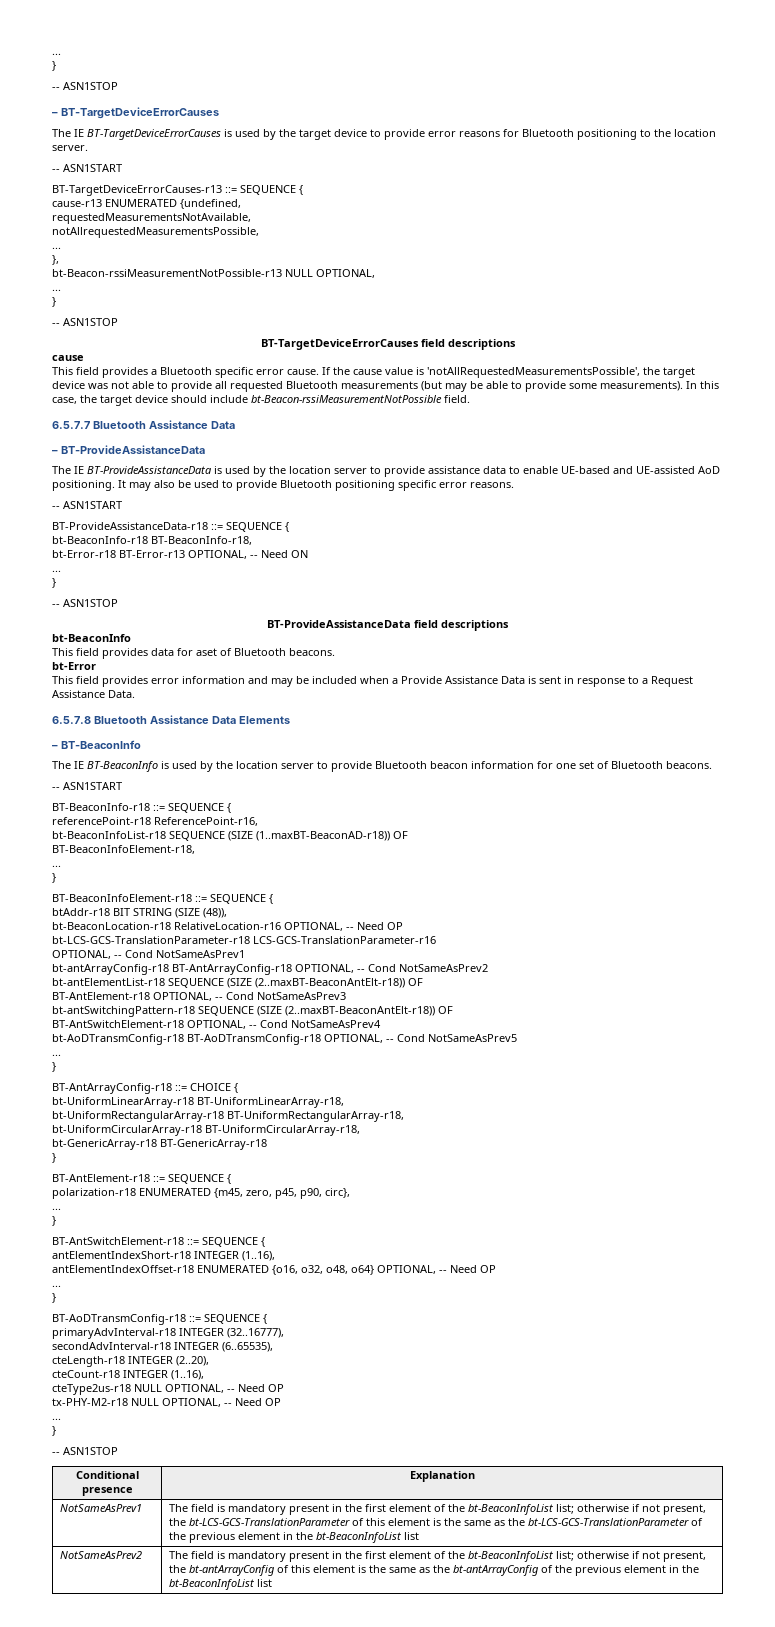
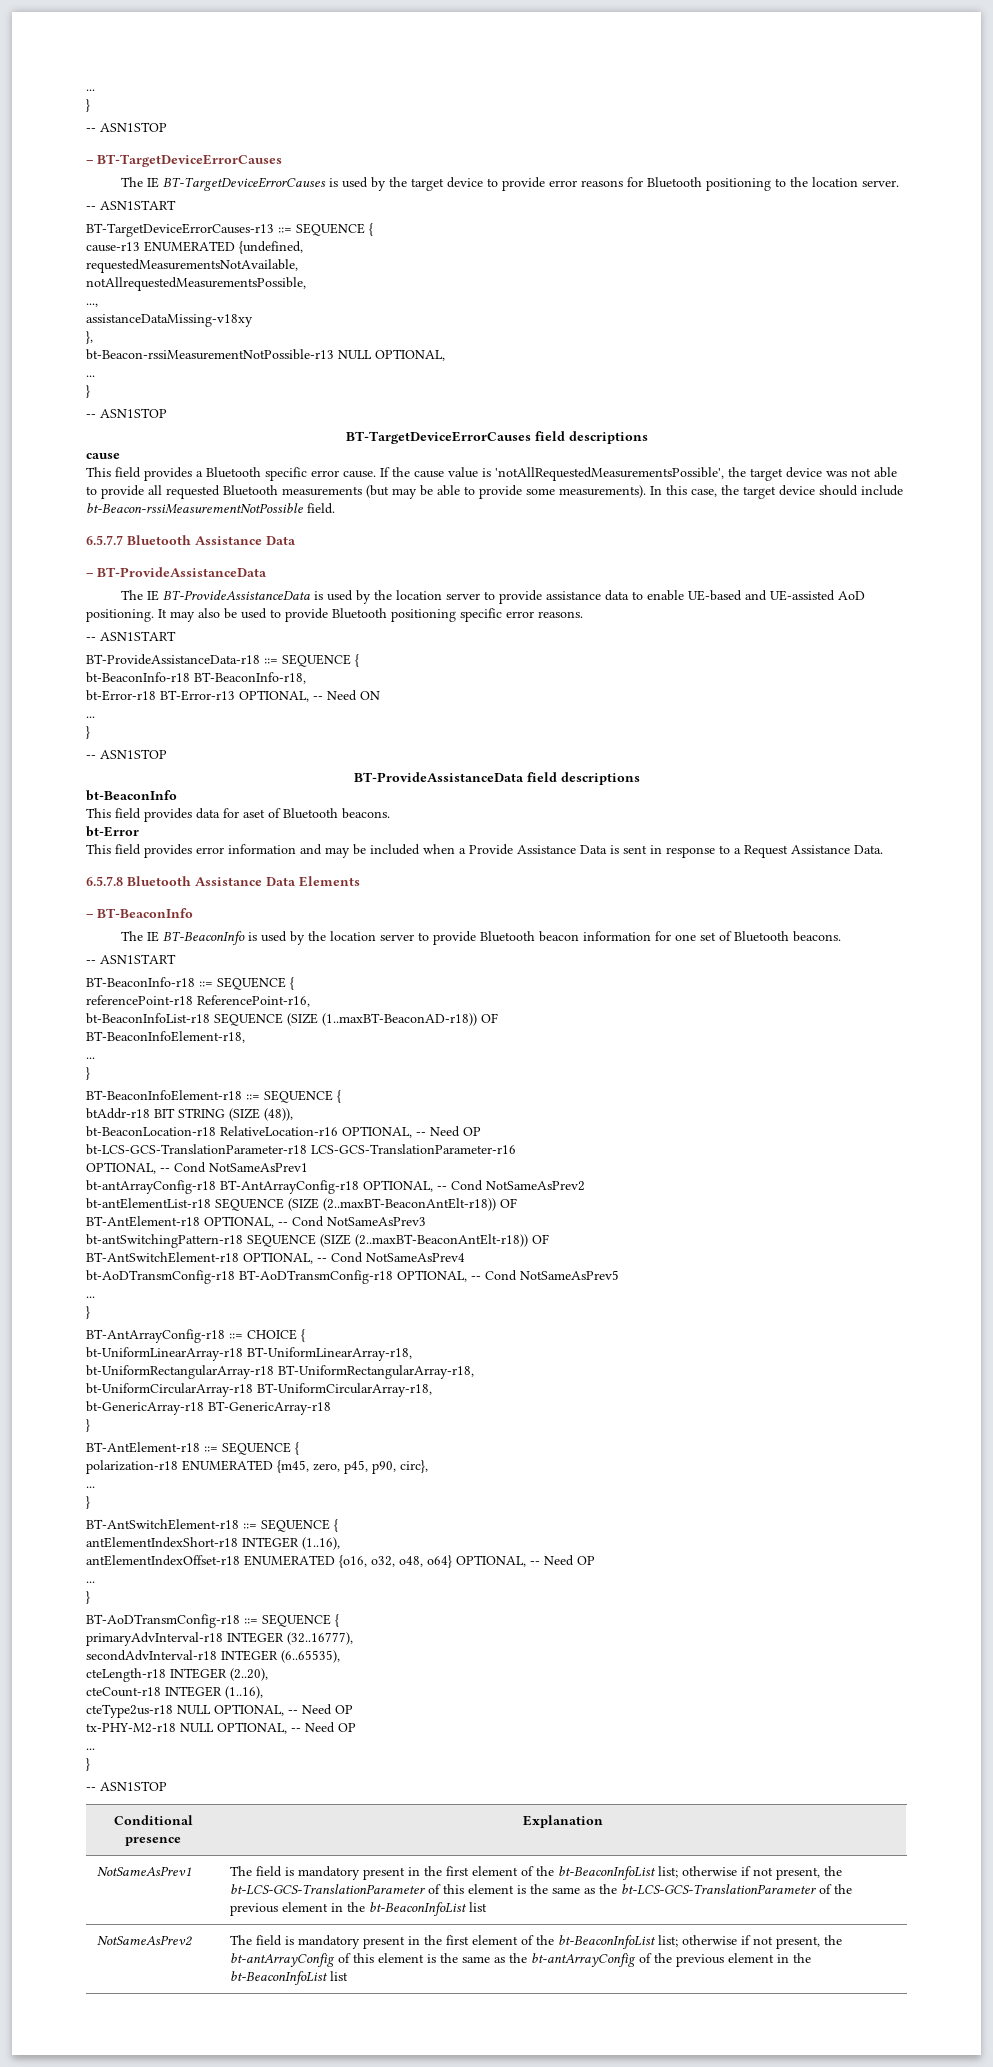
  notAllrequestedMeasurementsPossible,
- ...
+ ...,
+ assistanceDataMissing-v18xy

